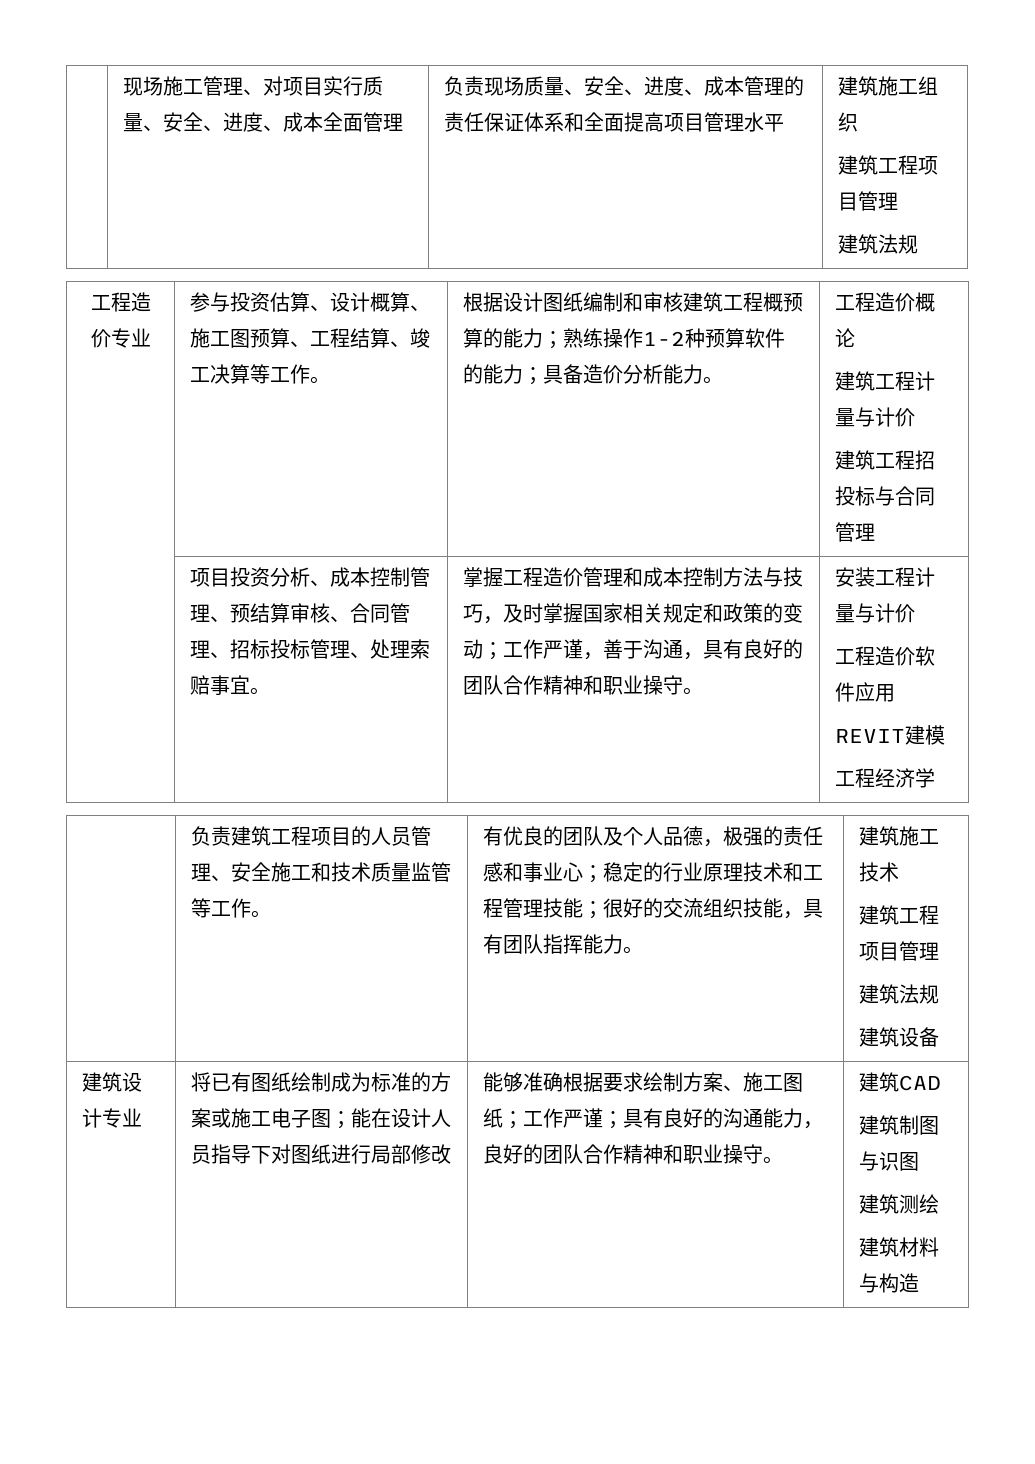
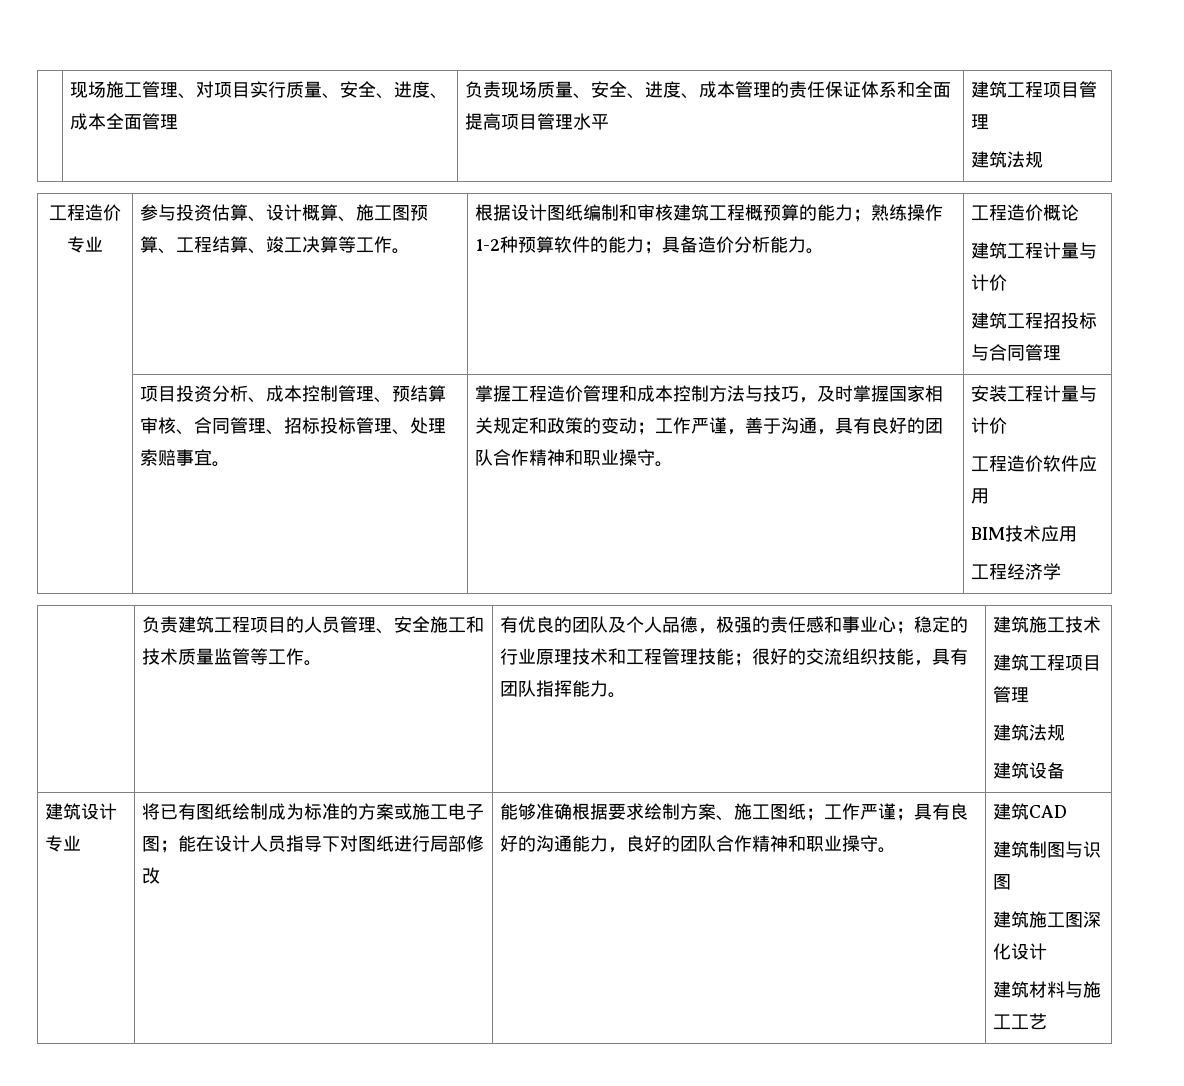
- | 现场施工管理、对项目实行质量、安全、进度、成本全面管理 | 负责现场质量、安全、进度、成本管理的责任保证体系和全面提高项目管理水平 | 建筑施工组织
- 建筑工程项目管理
+ | 现场施工管理、对项目实行质量、安全、进度、成本全面管理 | 负责现场质量、安全、进度、成本管理的责任保证体系和全面提高项目管理水平 | 建筑工程项目管理
- REVIT建模
+ BIM技术应用
- 建筑测绘
+ 建筑施工图深化设计
- 建筑材料与构造
+ 建筑材料与施工工艺

